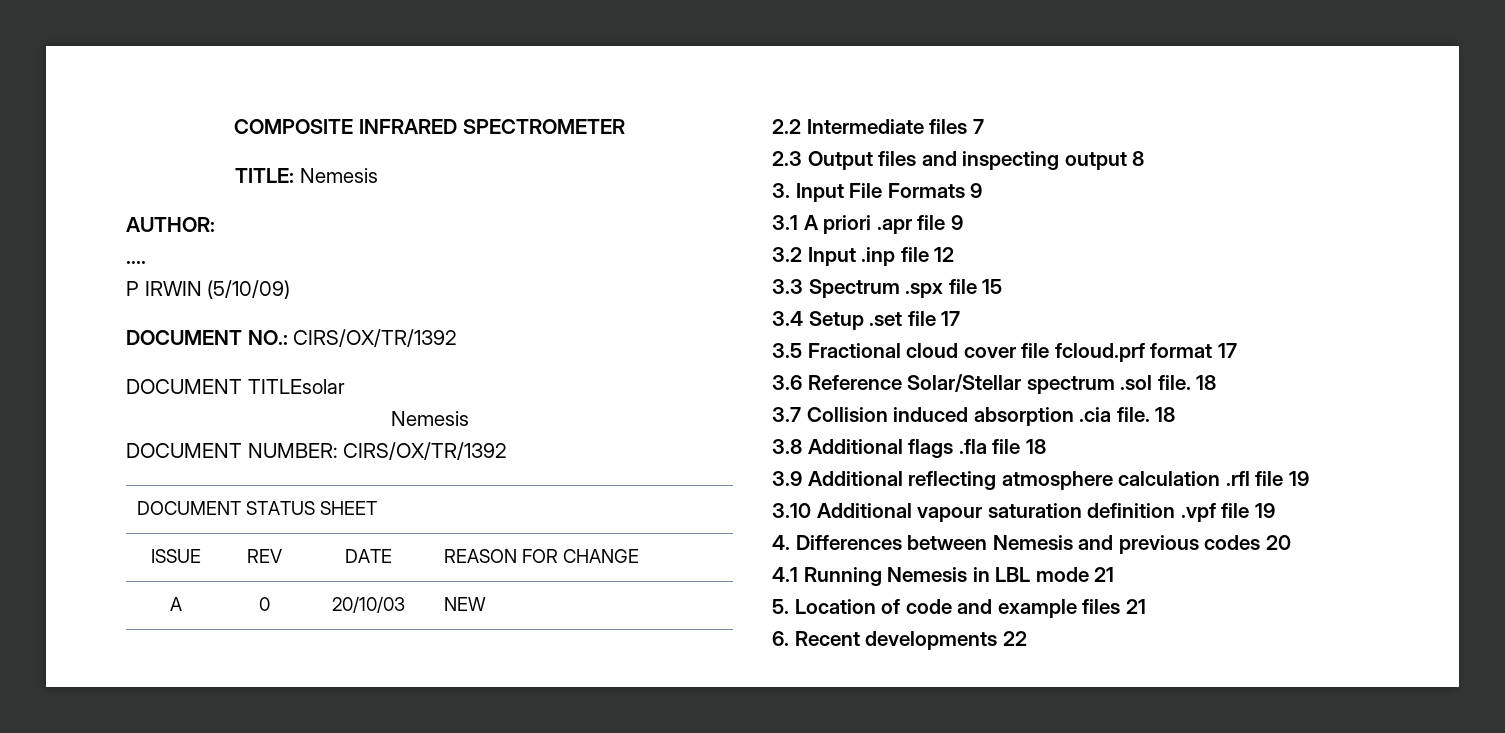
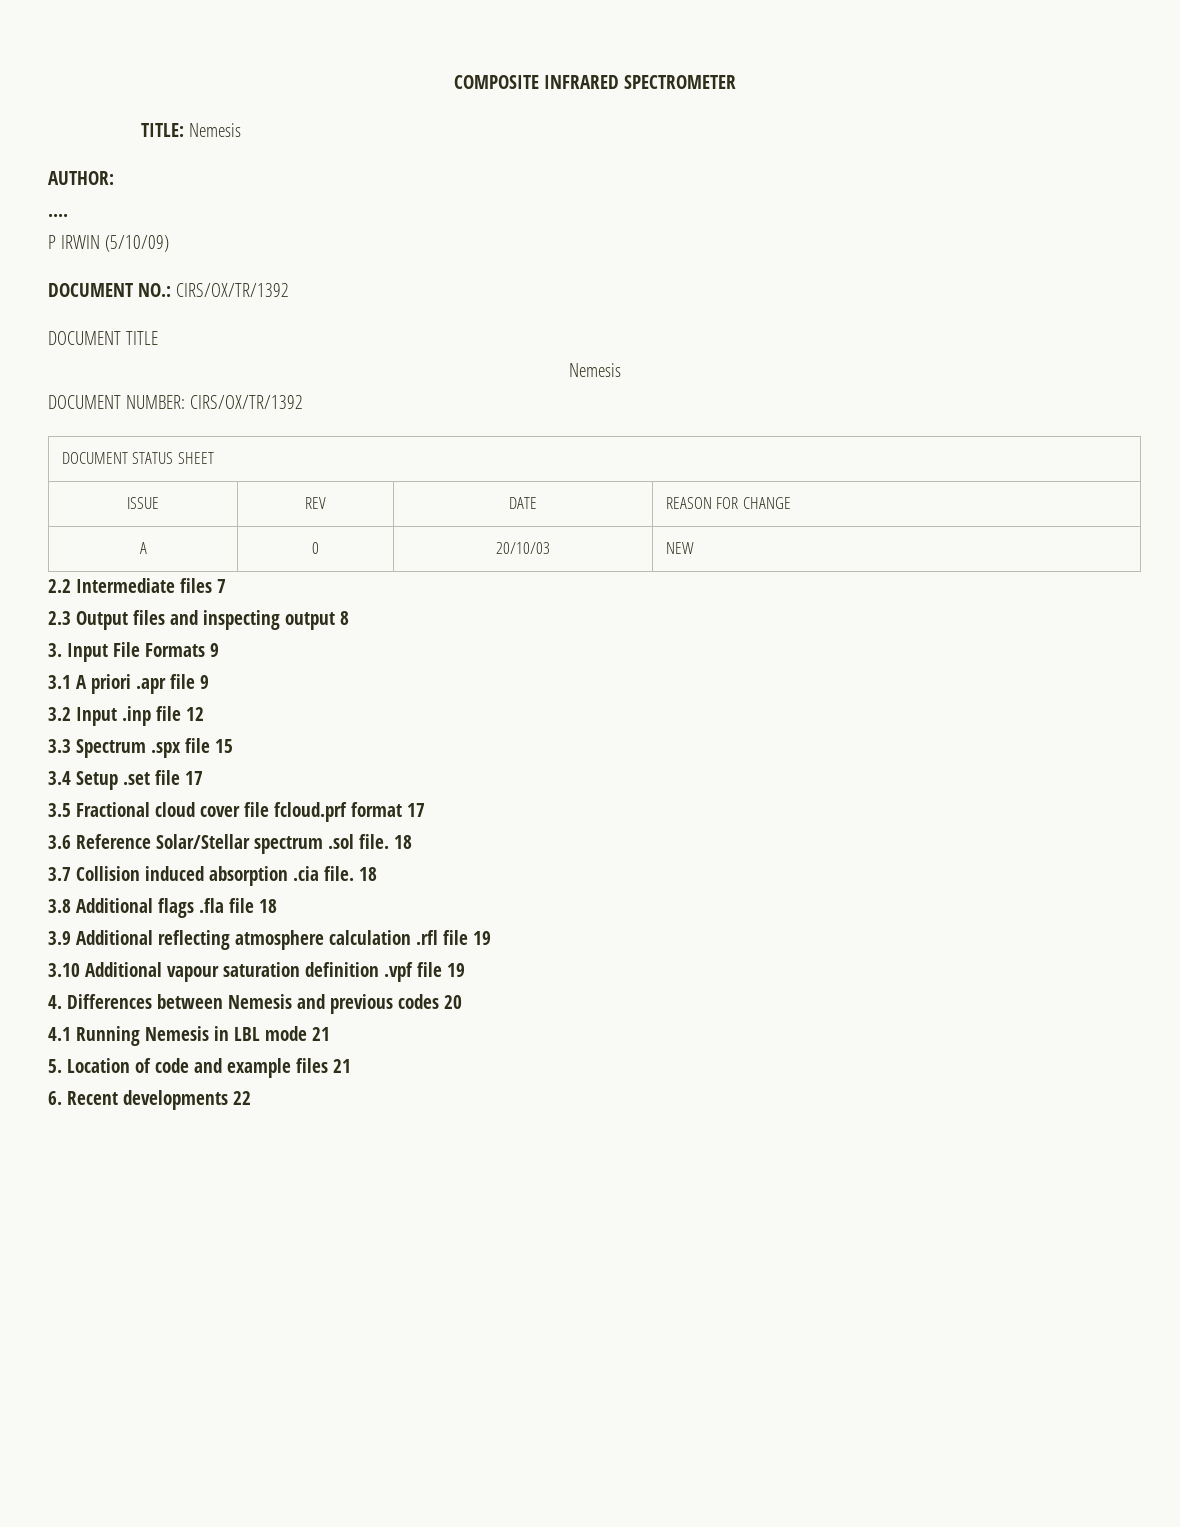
- DOCUMENT TITLEsolar
+ DOCUMENT TITLE

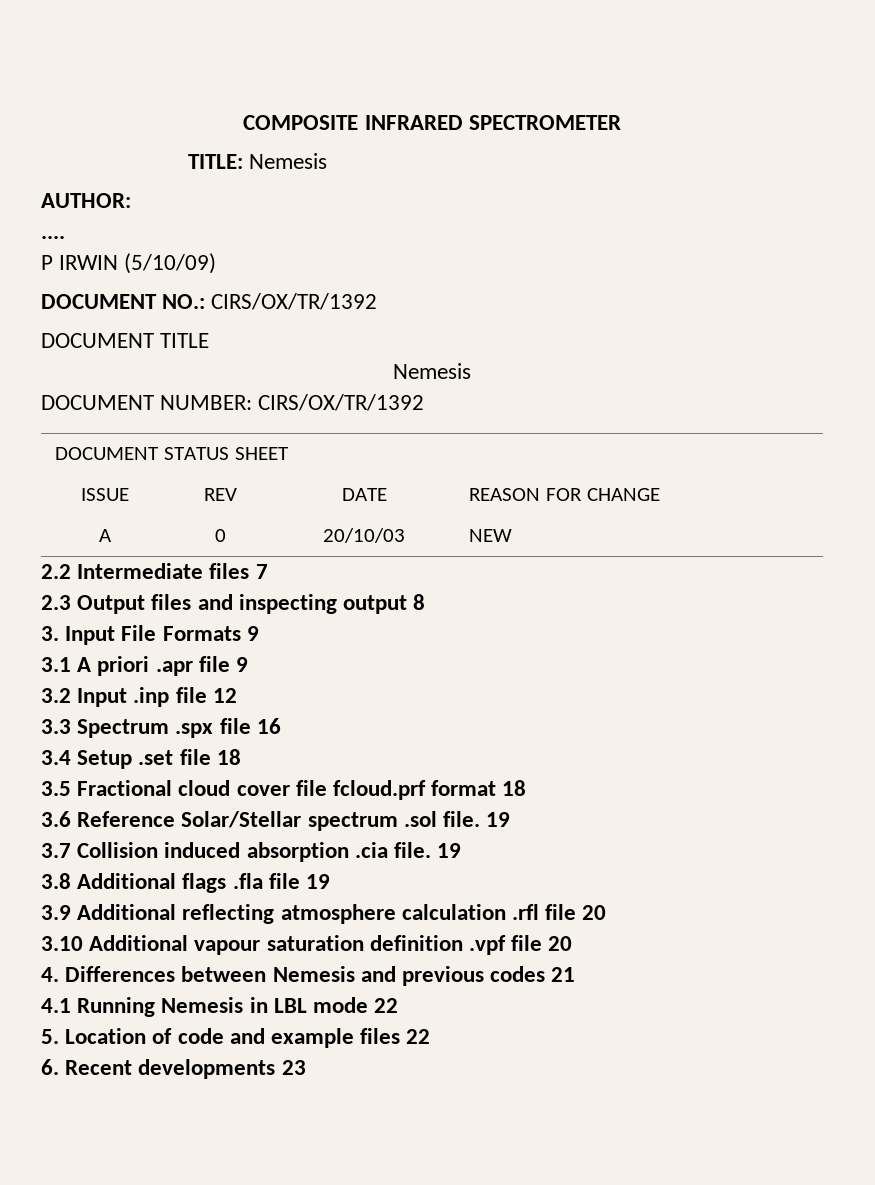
- 3.3 Spectrum .spx file 15
+ 3.3 Spectrum .spx file 16
- 3.4 Setup .set file 17
+ 3.4 Setup .set file 18
- 3.5 Fractional cloud cover file fcloud.prf format 17
+ 3.5 Fractional cloud cover file fcloud.prf format 18
- 3.6 Reference Solar/Stellar spectrum .sol file. 18
+ 3.6 Reference Solar/Stellar spectrum .sol file. 19
- 3.7 Collision induced absorption .cia file. 18
+ 3.7 Collision induced absorption .cia file. 19
- 3.8 Additional flags .fla file 18
+ 3.8 Additional flags .fla file 19
- 3.9 Additional reflecting atmosphere calculation .rfl file 19
+ 3.9 Additional reflecting atmosphere calculation .rfl file 20
- 3.10 Additional vapour saturation definition .vpf file 19
+ 3.10 Additional vapour saturation definition .vpf file 20
- 4. Differences between Nemesis and previous codes 20
+ 4. Differences between Nemesis and previous codes 21
- 4.1 Running Nemesis in LBL mode 21
+ 4.1 Running Nemesis in LBL mode 22
- 5. Location of code and example files 21
+ 5. Location of code and example files 22
- 6. Recent developments 22
+ 6. Recent developments 23

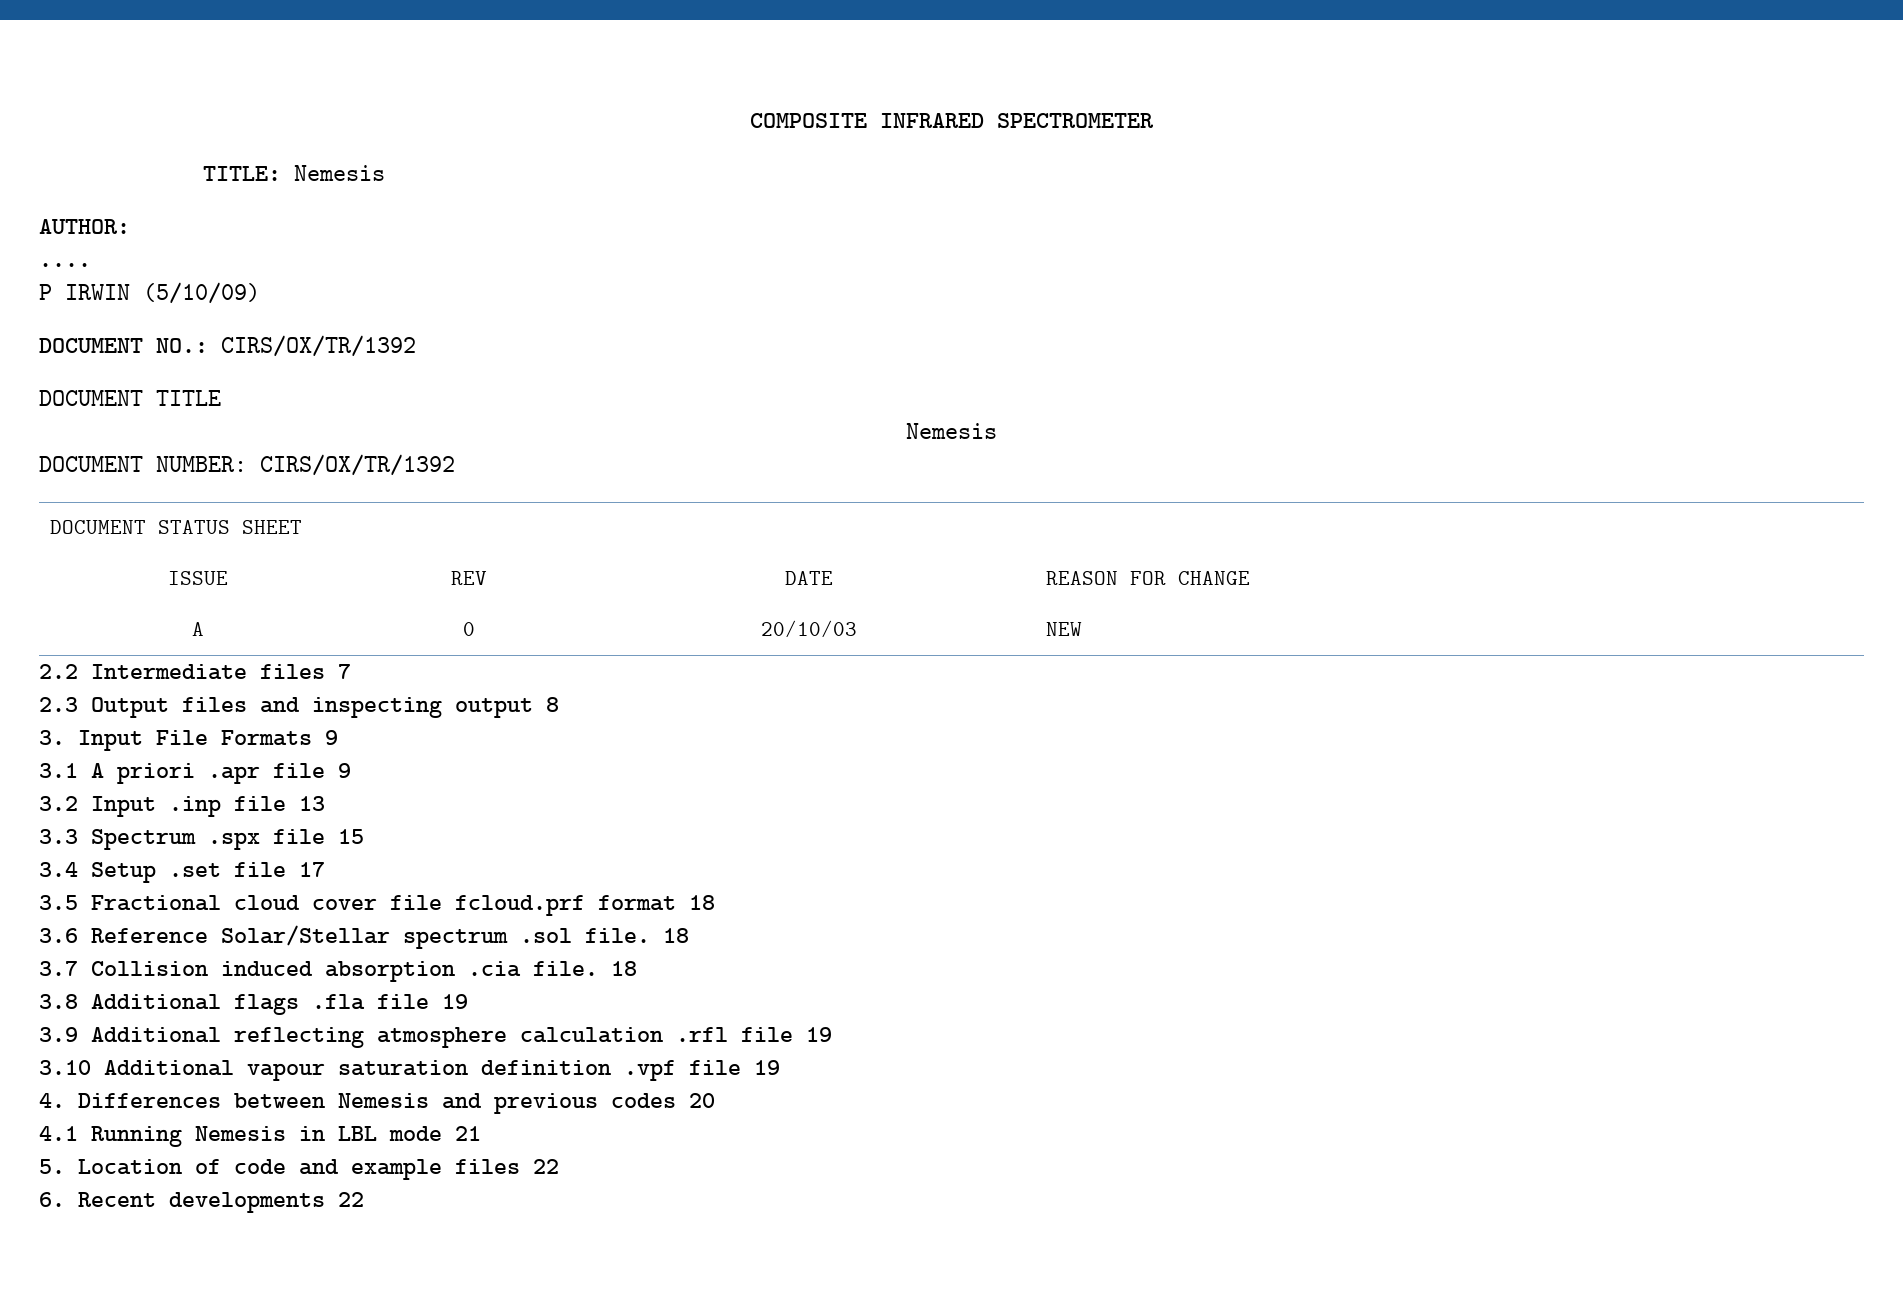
- 3.2 Input .inp file 12
+ 3.2 Input .inp file 13
- 3.3 Spectrum .spx file 16
+ 3.3 Spectrum .spx file 15
- 3.4 Setup .set file 18
+ 3.4 Setup .set file 17
- 3.6 Reference Solar/Stellar spectrum .sol file. 19
+ 3.6 Reference Solar/Stellar spectrum .sol file. 18
- 3.7 Collision induced absorption .cia file. 19
+ 3.7 Collision induced absorption .cia file. 18
- 3.9 Additional reflecting atmosphere calculation .rfl file 20
+ 3.9 Additional reflecting atmosphere calculation .rfl file 19
- 3.10 Additional vapour saturation definition .vpf file 20
+ 3.10 Additional vapour saturation definition .vpf file 19
- 4. Differences between Nemesis and previous codes 21
+ 4. Differences between Nemesis and previous codes 20
- 4.1 Running Nemesis in LBL mode 22
+ 4.1 Running Nemesis in LBL mode 21
- 6. Recent developments 23
+ 6. Recent developments 22

